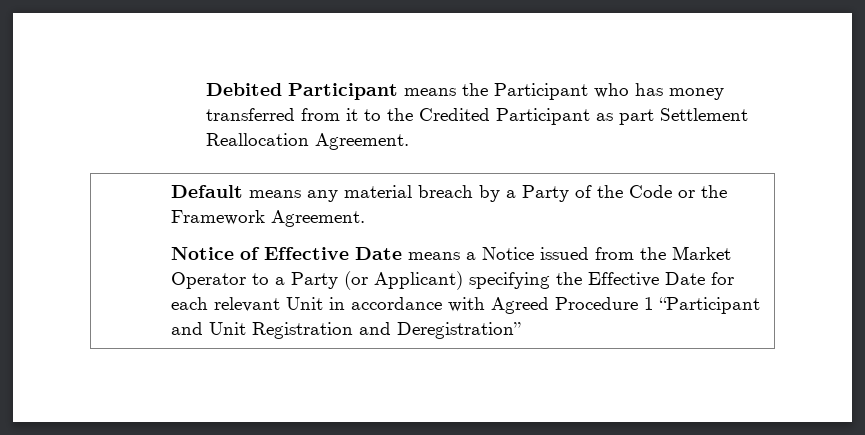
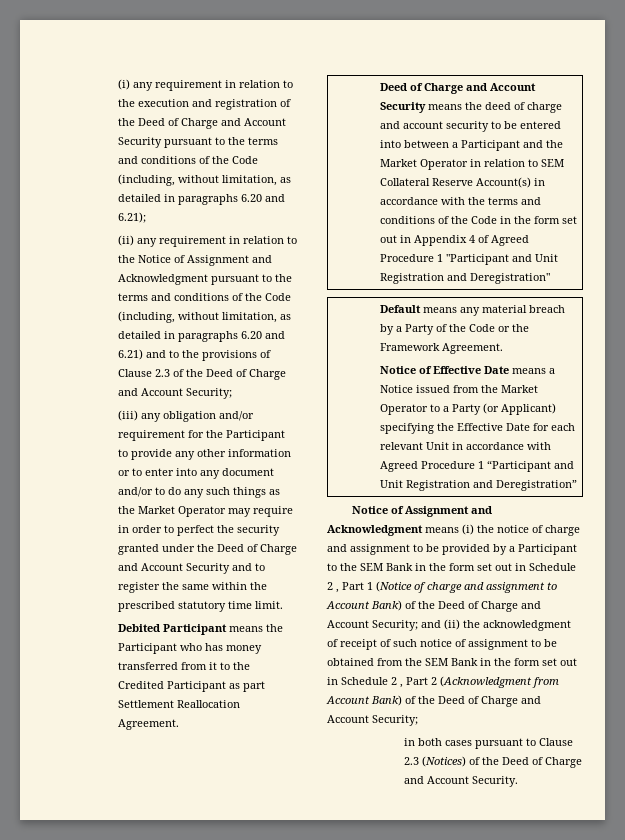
+ (i) any requirement in relation to the execution and registration of the Deed of Charge and Account Security pursuant to the terms and conditions of the Code (including, without limitation, as detailed in paragraphs 6.20 and 6.21);
+ (ii) any requirement in relation to the Notice of Assignment and Acknowledgment pursuant to the terms and conditions of the Code (including, without limitation, as detailed in paragraphs 6.20 and 6.21) and to the provisions of Clause 2.3 of the Deed of Charge and Account Security;
+ (iii) any obligation and/or requirement for the Participant to provide any other information or to enter into any document and/or to do any such things as the Market Operator may require in order to perfect the security granted under the Deed of Charge and Account Security and to register the same within the prescribed statutory time limit.
+ Deed of Charge and Account Security means the deed of charge and account security to be entered into between a Participant and the Market Operator in relation to SEM Collateral Reserve Account(s) in accordance with the terms and conditions of the Code in the form set out in Appendix 4 of Agreed Procedure 1 "Participant and Unit Registration and Deregistration"
+ Notice of Assignment and Acknowledgment means (i) the notice of charge and assignment to be provided by a Participant to the SEM Bank in the form set out in Schedule 2 , Part 1 (Notice of charge and assignment to Account Bank) of the Deed of Charge and Account Security; and (ii) the acknowledgment of receipt of such notice of assignment to be obtained from the SEM Bank in the form set out in Schedule 2 , Part 2 (Acknowledgment from Account Bank) of the Deed of Charge and Account Security;
+ in both cases pursuant to Clause 2.3 (Notices) of the Deed of Charge and Account Security.

